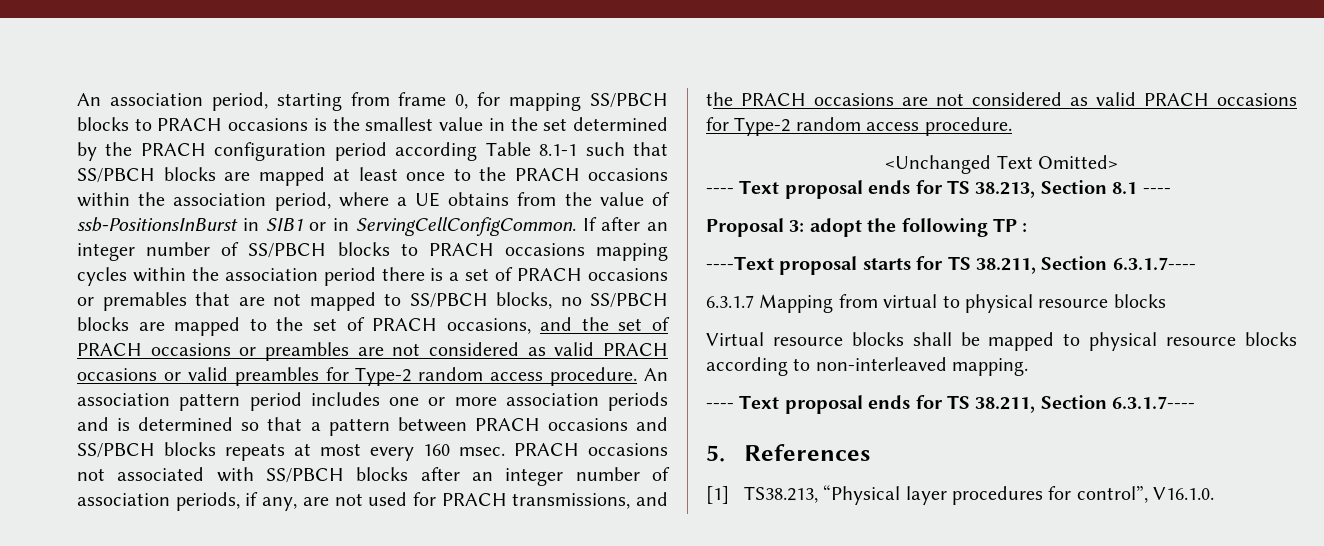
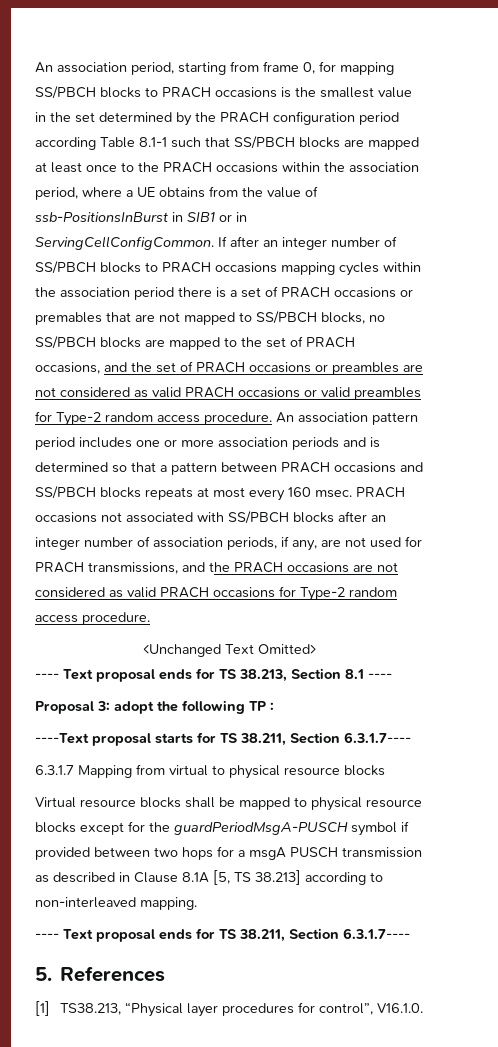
- Virtual resource blocks shall be mapped to physical resource blocks according to non-interleaved mapping.
+ Virtual resource blocks shall be mapped to physical resource blocks except for the guardPeriodMsgA-PUSCH symbol if provided between two hops for a msgA PUSCH transmission as described in Clause 8.1A [5, TS 38.213] according to non-interleaved mapping.

